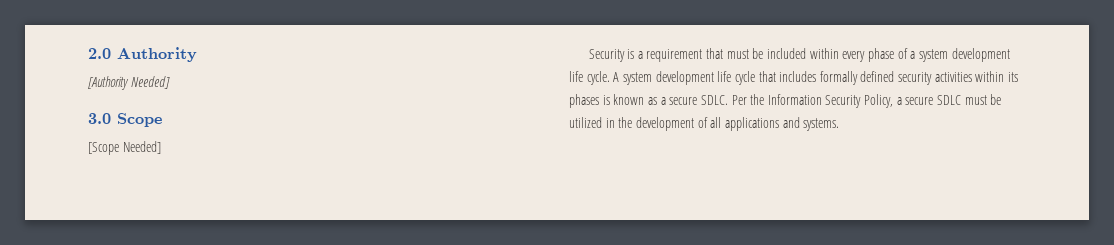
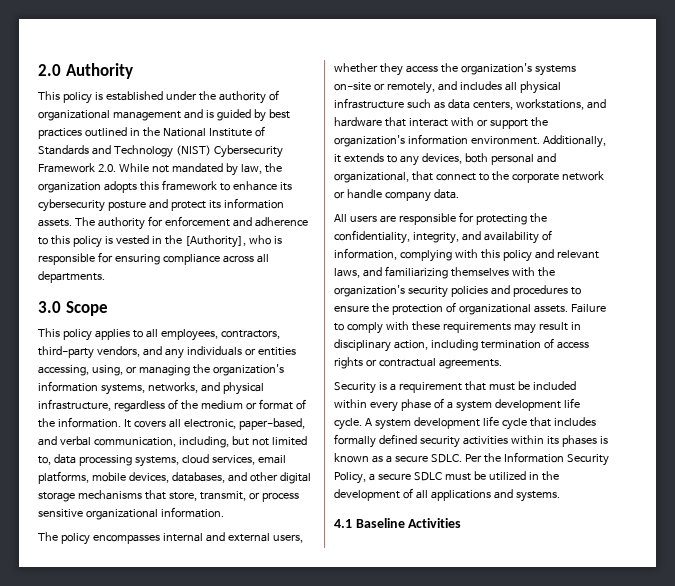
- [Authority Needed]
+ This policy is established under the authority of organizational management and is guided by best practices outlined in the National Institute of Standards and Technology (NIST) Cybersecurity Framework 2.0. While not mandated by law, the organization adopts this framework to enhance its cybersecurity posture and protect its information assets. The authority for enforcement and adherence to this policy is vested in the [Authority], who is responsible for ensuring compliance across all departments.
  3.0 Scope
- [Scope Needed]
+ This policy applies to all employees, contractors, third-party vendors, and any individuals or entities accessing, using, or managing the organization's information systems, networks, and physical infrastructure, regardless of the medium or format of the information. It covers all electronic, paper-based, and verbal communication, including, but not limited to, data processing systems, cloud services, email platforms, mobile devices, databases, and other digital storage mechanisms that store, transmit, or process sensitive organizational information.
+ The policy encompasses internal and external users, whether they access the organization's systems on-site or remotely, and includes all physical infrastructure such as data centers, workstations, and hardware that interact with or support the organization's information environment. Additionally, it extends to any devices, both personal and organizational, that connect to the corporate network or handle company data.
+ All users are responsible for protecting the confidentiality, integrity, and availability of information, complying with this policy and relevant laws, and familiarizing themselves with the organization's security policies and procedures to ensure the protection of organizational assets. Failure to comply with these requirements may result in disciplinary action, including termination of access rights or contractual agreements.
+ 4.1 Baseline Activities

